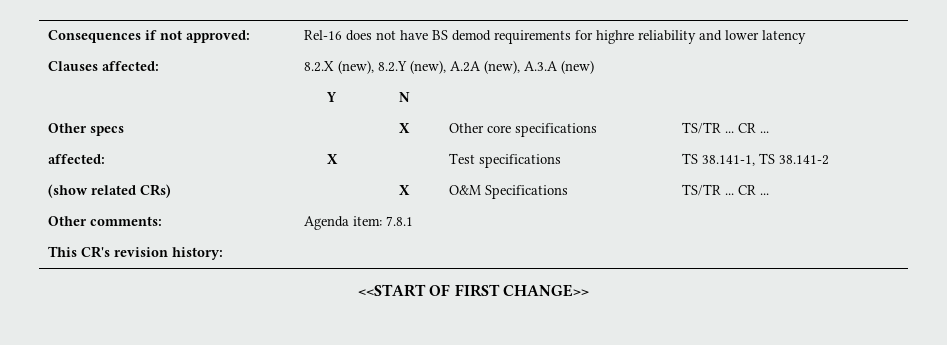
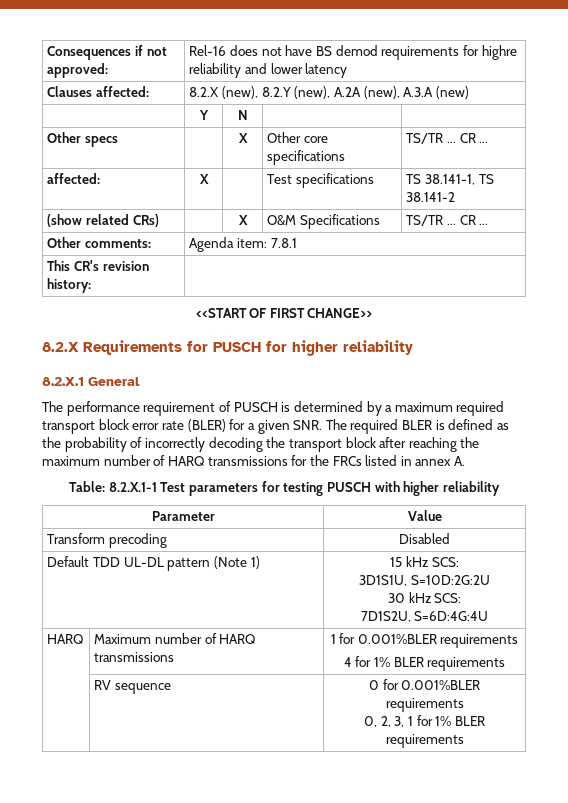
+ 8.2.X Requirements for PUSCH for higher reliability
+ 8.2.X.1 General
+ The performance requirement of PUSCH is determined by a maximum required transport block error rate (BLER) for a given SNR. The required BLER is defined as the probability of incorrectly decoding the transport block after reaching the maximum number of HARQ transmissions for the FRCs listed in annex A.
+ Table: 8.2.X.1-1 Test parameters for testing PUSCH with higher reliability
+ Parameter | Value
+ Transform precoding | Disabled
+ Default TDD UL-DL pattern (Note 1) | 15 kHz SCS:
+ 3D1S1U, S=10D:2G:2U
+ 30 kHz SCS:
+ 7D1S2U, S=6D:4G:4U
+ HARQ | Maximum number of HARQ transmissions | 1 for 0.001%BLER requirements
+ 4 for 1% BLER requirements
+ | RV sequence | 0 for 0.001%BLER requirements
+ 0, 2, 3, 1 for 1% BLER requirements

